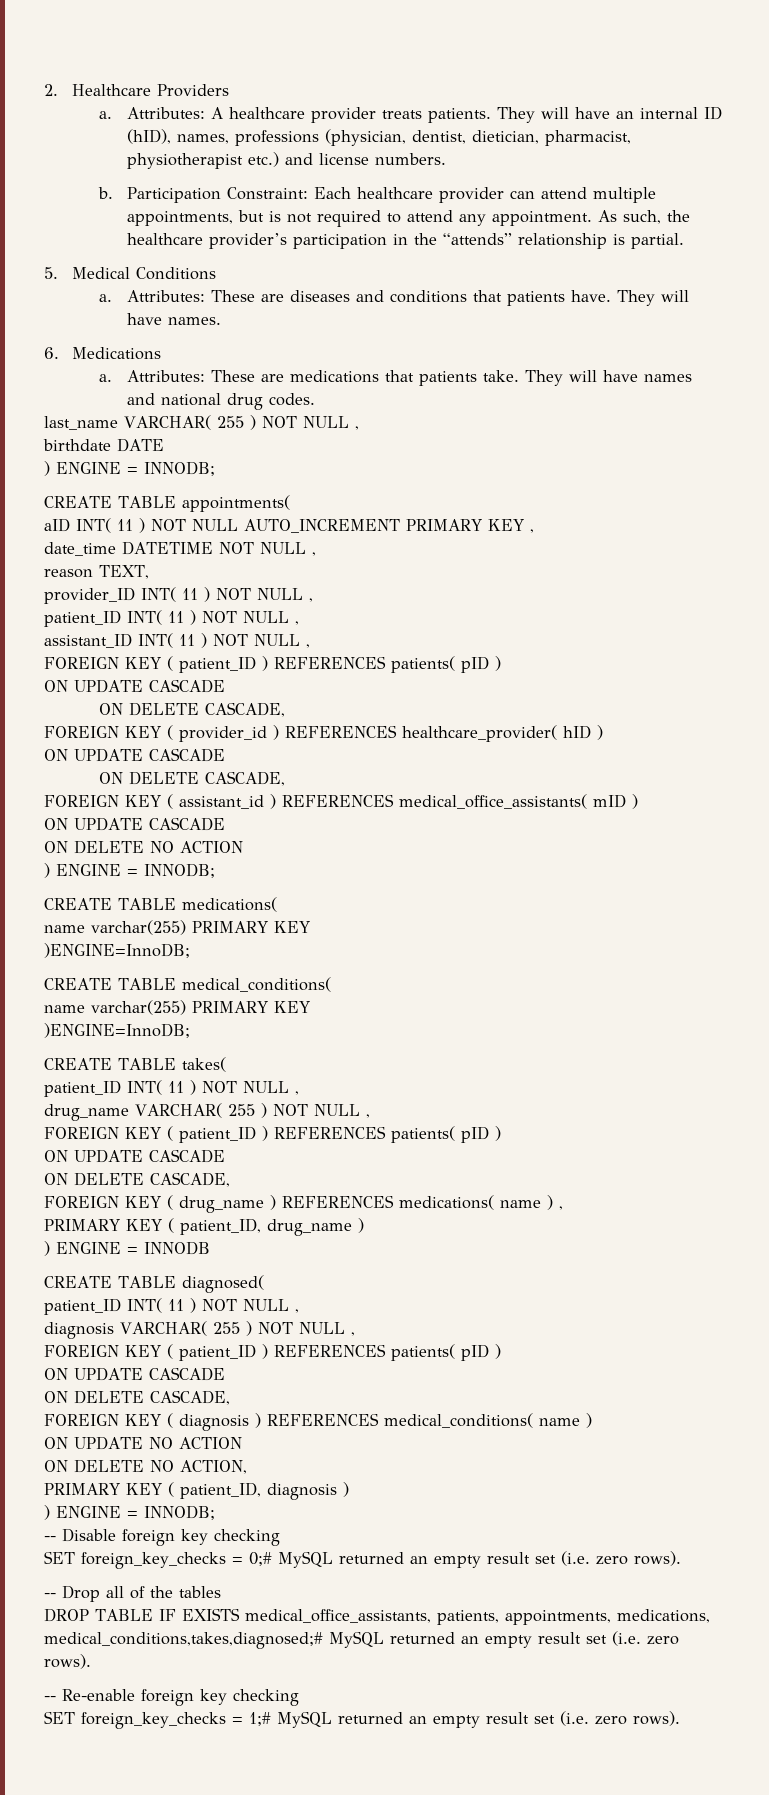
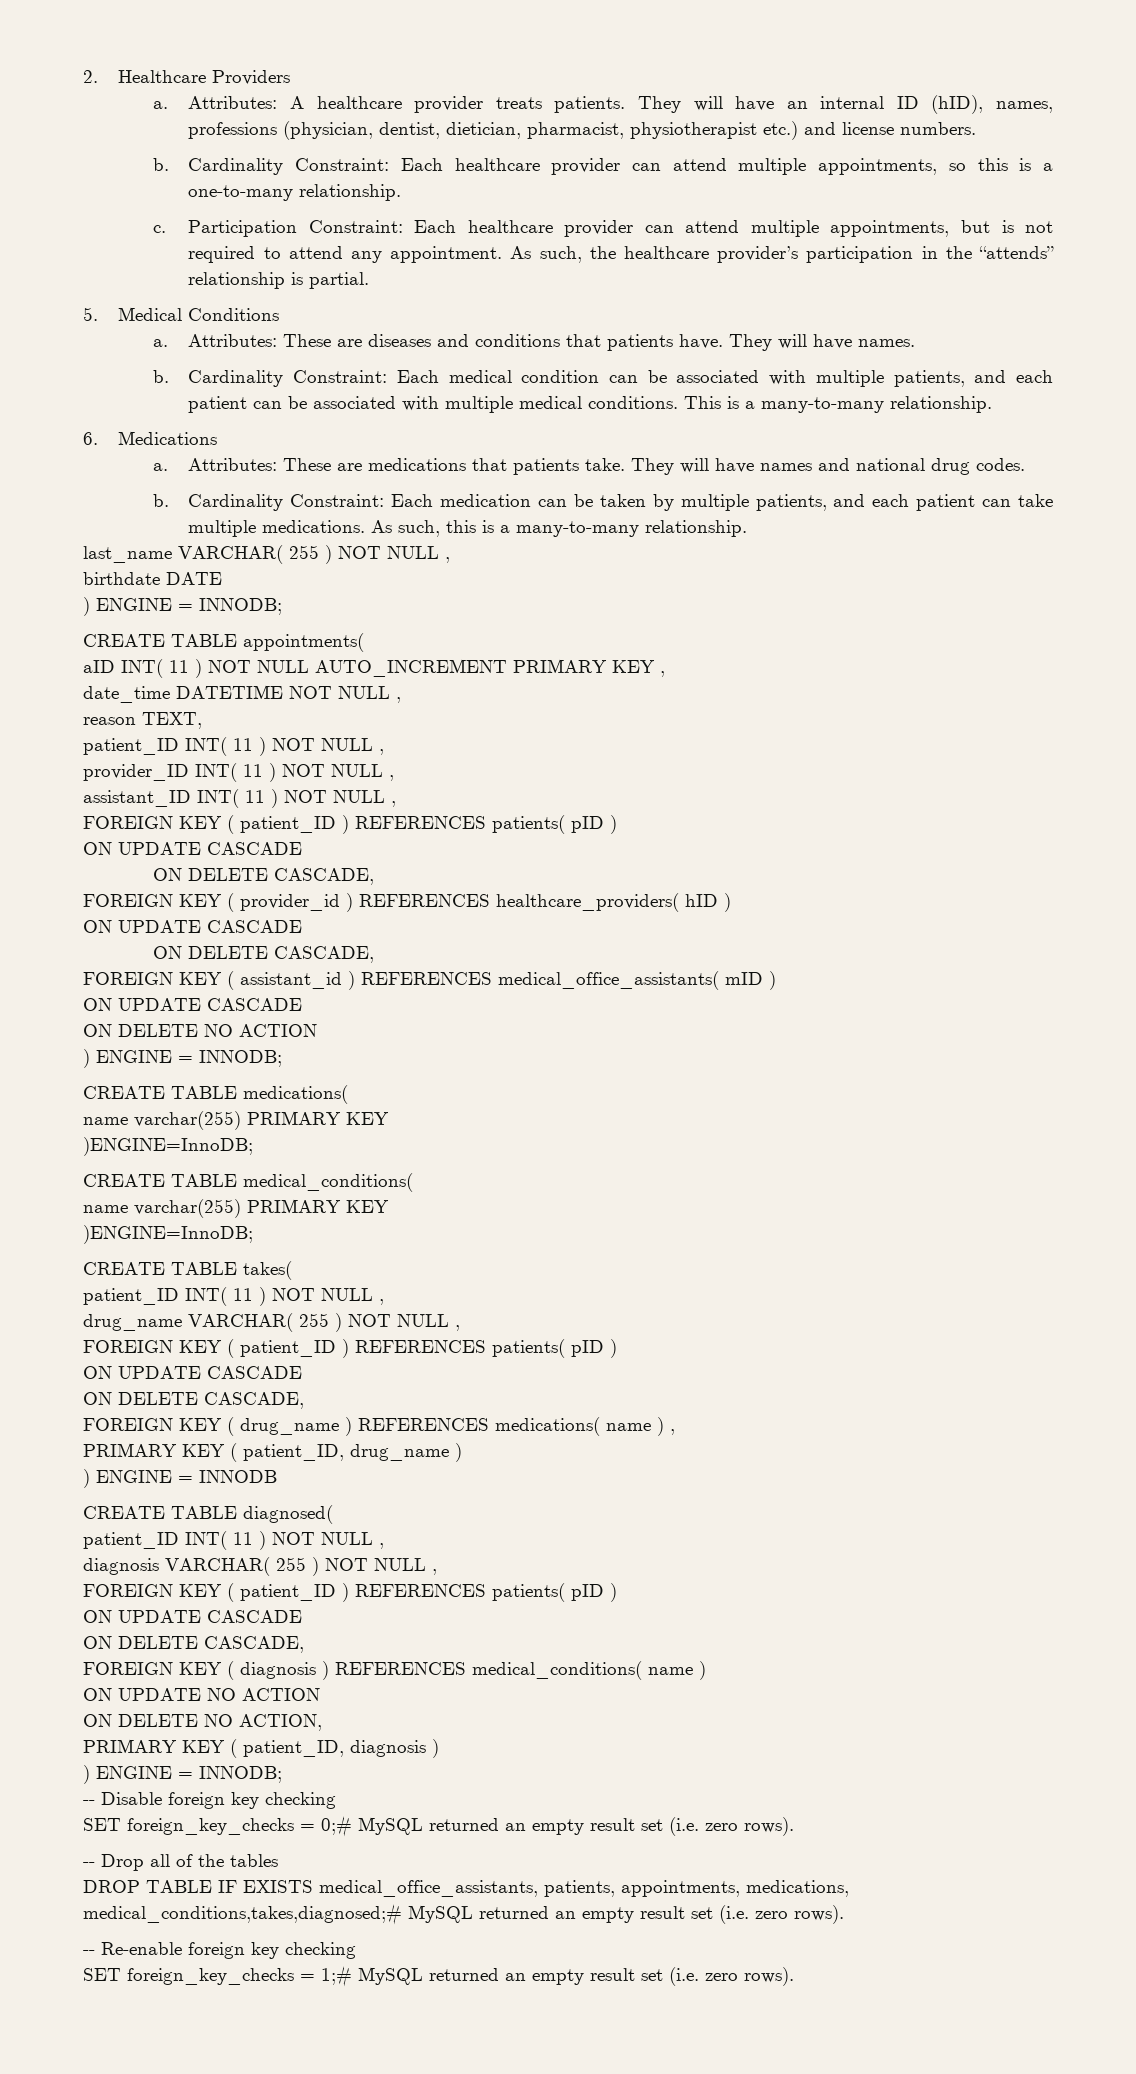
+ Cardinality Constraint: Each healthcare provider can attend multiple appointments, so this is a one-to-many relationship.
+ c.
+ b. Cardinality Constraint: Each medical condition can be associated with multiple patients, and each patient can be associated with multiple medical conditions. This is a many-to-many relationship.
+ b. Cardinality Constraint: Each medication can be taken by multiple patients, and each patient can take multiple medications. As such, this is a many-to-many relationship.
  reason TEXT,
+ patient_ID INT( 11 ) NOT NULL ,
  provider_ID INT( 11 ) NOT NULL ,
- patient_ID INT( 11 ) NOT NULL ,
- FOREIGN KEY ( provider_id ) REFERENCES healthcare_provider( hID )
+ FOREIGN KEY ( provider_id ) REFERENCES healthcare_providers( hID )

